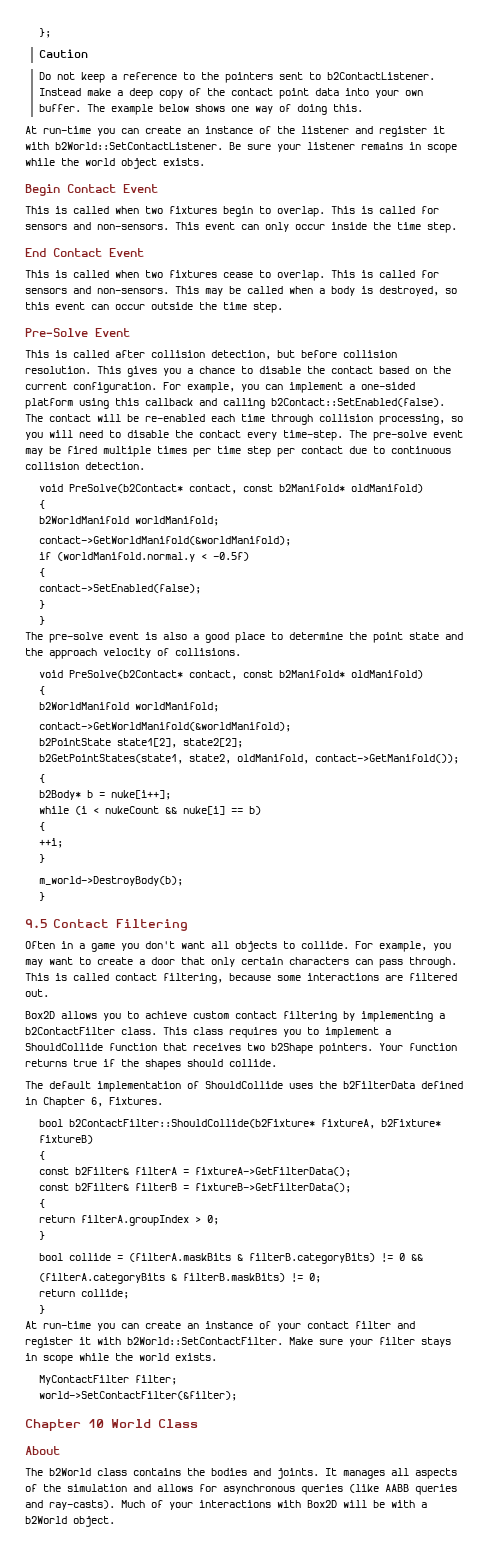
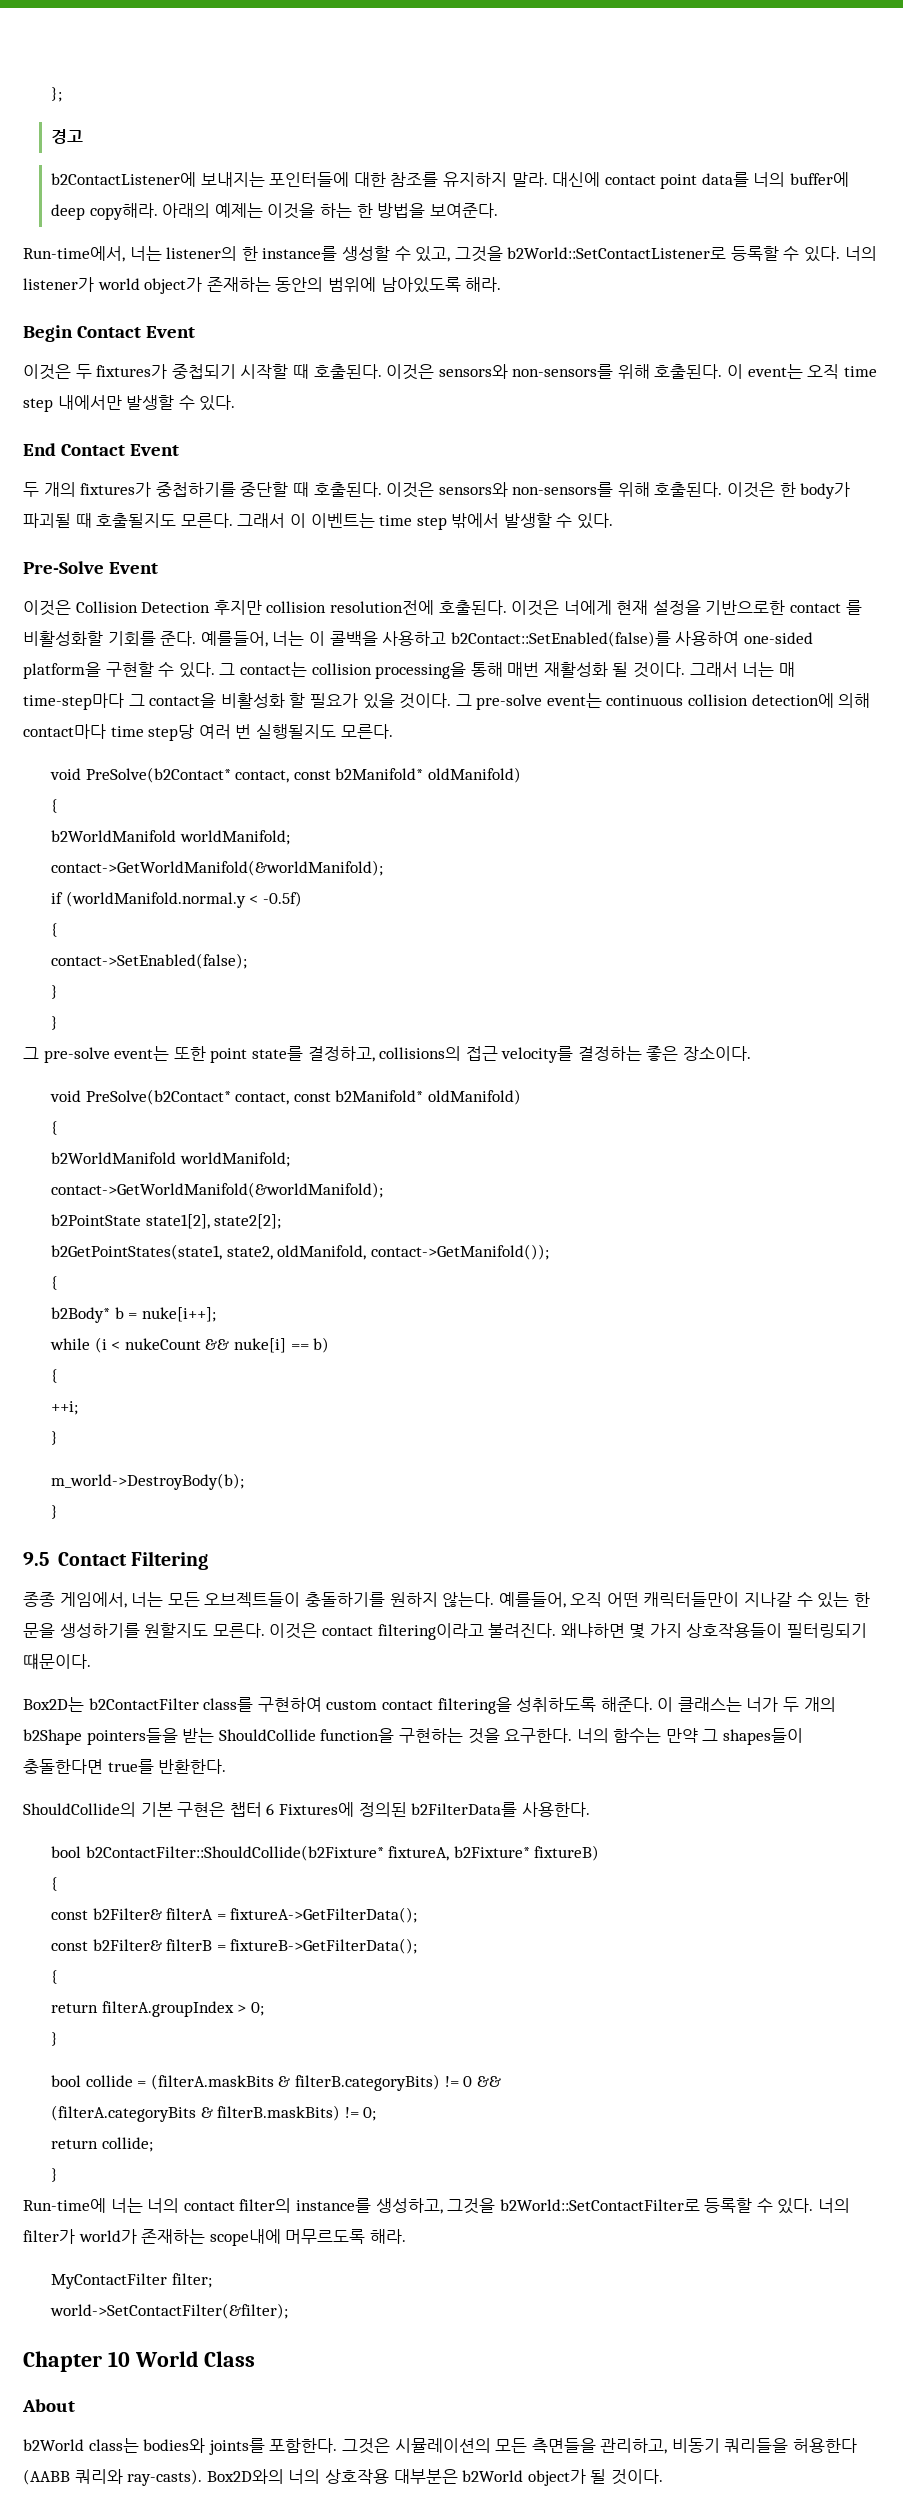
- Caution
- Do not keep a reference to the pointers sent to b2ContactListener. Instead make a deep copy of the contact point data into your own buffer. The example below shows one way of doing this.
- At run-time you can create an instance of the listener and register it with b2World::SetContactListener. Be sure your listener remains in scope while the world object exists.
+ 경고
+ b2ContactListener에 보내지는 포인터들에 대한 참조를 유지하지 말라. 대신에 contact point data를 너의 buffer에 deep copy해라. 아래의 예제는 이것을 하는 한 방법을 보여준다.
+ Run-time에서, 너는 listener의 한 instance를 생성할 수 있고, 그것을 b2World::SetContactListener로 등록할 수 있다. 너의 listener가 world object가 존재하는 동안의 범위에 남아있도록 해라.
  Begin Contact Event
- This is called when two fixtures begin to overlap. This is called for sensors and non-sensors. This event can only occur inside the time step.
+ 이것은 두 fixtures가 중첩되기 시작할 때 호출된다. 이것은 sensors와 non-sensors를 위해 호출된다. 이 event는 오직 time step 내에서만 발생할 수 있다.
  End Contact Event
- This is called when two fixtures cease to overlap. This is called for sensors and non-sensors. This may be called when a body is destroyed, so this event can occur outside the time step.
+ 두 개의 fixtures가 중첩하기를 중단할 때 호출된다. 이것은 sensors와 non-sensors를 위해 호출된다. 이것은 한 body가 파괴될 때 호출될지도 모른다. 그래서 이 이벤트는 time step 밖에서 발생할 수 있다.
  Pre-Solve Event
- This is called after collision detection, but before collision resolution. This gives you a chance to disable the contact based on the current configuration. For example, you can implement a one-sided platform using this callback and calling b2Contact::SetEnabled(false). The contact will be re-enabled each time through collision processing, so you will need to disable the contact every time-step. The pre-solve event may be fired multiple times per time step per contact due to continuous collision detection.
+ 이것은 Collision Detection 후지만 collision resolution전에 호출된다. 이것은 너에게 현재 설정을 기반으로한 contact 를 비활성화할 기회를 준다. 예를들어, 너는 이 콜백을 사용하고 b2Contact::SetEnabled(false)를 사용하여 one-sided platform을 구현할 수 있다. 그 contact는 collision processing을 통해 매번 재활성화 될 것이다. 그래서 너는 매 time-step마다 그 contact을 비활성화 할 필요가 있을 것이다. 그 pre-solve event는 continuous collision detection에 의해 contact마다 time step당 여러 번 실행될지도 모른다.
- The pre-solve event is also a good place to determine the point state and the approach velocity of collisions.
+ 그 pre-solve event는 또한 point state를 결정하고, collisions의 접근 velocity를 결정하는 좋은 장소이다.
- Often in a game you don't want all objects to collide. For example, you may want to create a door that only certain characters can pass through. This is called contact filtering, because some interactions are filtered out.
- Box2D allows you to achieve custom contact filtering by implementing a b2ContactFilter class. This class requires you to implement a ShouldCollide function that receives two b2Shape pointers. Your function returns true if the shapes should collide.
- The default implementation of ShouldCollide uses the b2FilterData defined in Chapter 6, Fixtures.
+ 종종 게임에서, 너는 모든 오브젝트들이 충돌하기를 원하지 않는다. 예를들어, 오직 어떤 캐릭터들만이 지나갈 수 있는 한 문을 생성하기를 원할지도 모른다. 이것은 contact filtering이라고 불려진다. 왜냐하면 몇 가지 상호작용들이 필터링되기 떄문이다.
+ Box2D는 b2ContactFilter class를 구현하여 custom contact filtering을 성취하도록 해준다. 이 클래스는 너가 두 개의 b2Shape pointers들을 받는 ShouldCollide function을 구현하는 것을 요구한다. 너의 함수는 만약 그 shapes들이 충돌한다면 true를 반환한다.
+ ShouldCollide의 기본 구현은 챕터 6 Fixtures에 정의된 b2FilterData를 사용한다.
- At run-time you can create an instance of your contact filter and register it with b2World::SetContactFilter. Make sure your filter stays in scope while the world exists.
+ Run-time에 너는 너의 contact filter의 instance를 생성하고, 그것을 b2World::SetContactFilter로 등록할 수 있다. 너의 filter가 world가 존재하는 scope내에 머무르도록 해라.
- The b2World class contains the bodies and joints. It manages all aspects of the simulation and allows for asynchronous queries (like AABB queries and ray-casts). Much of your interactions with Box2D will be with a b2World object.
+ b2World class는 bodies와 joints를 포함한다. 그것은 시뮬레이션의 모든 측면들을 관리하고, 비동기 쿼리들을 허용한다 (AABB 쿼리와 ray-casts). Box2D와의 너의 상호작용 대부분은 b2World object가 될 것이다.

